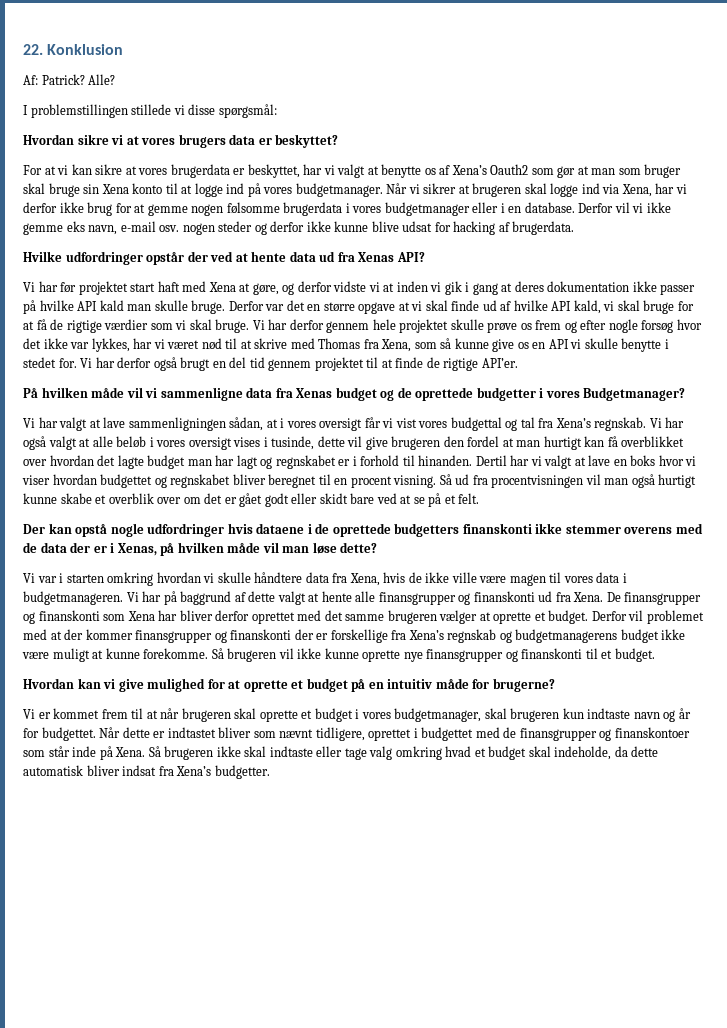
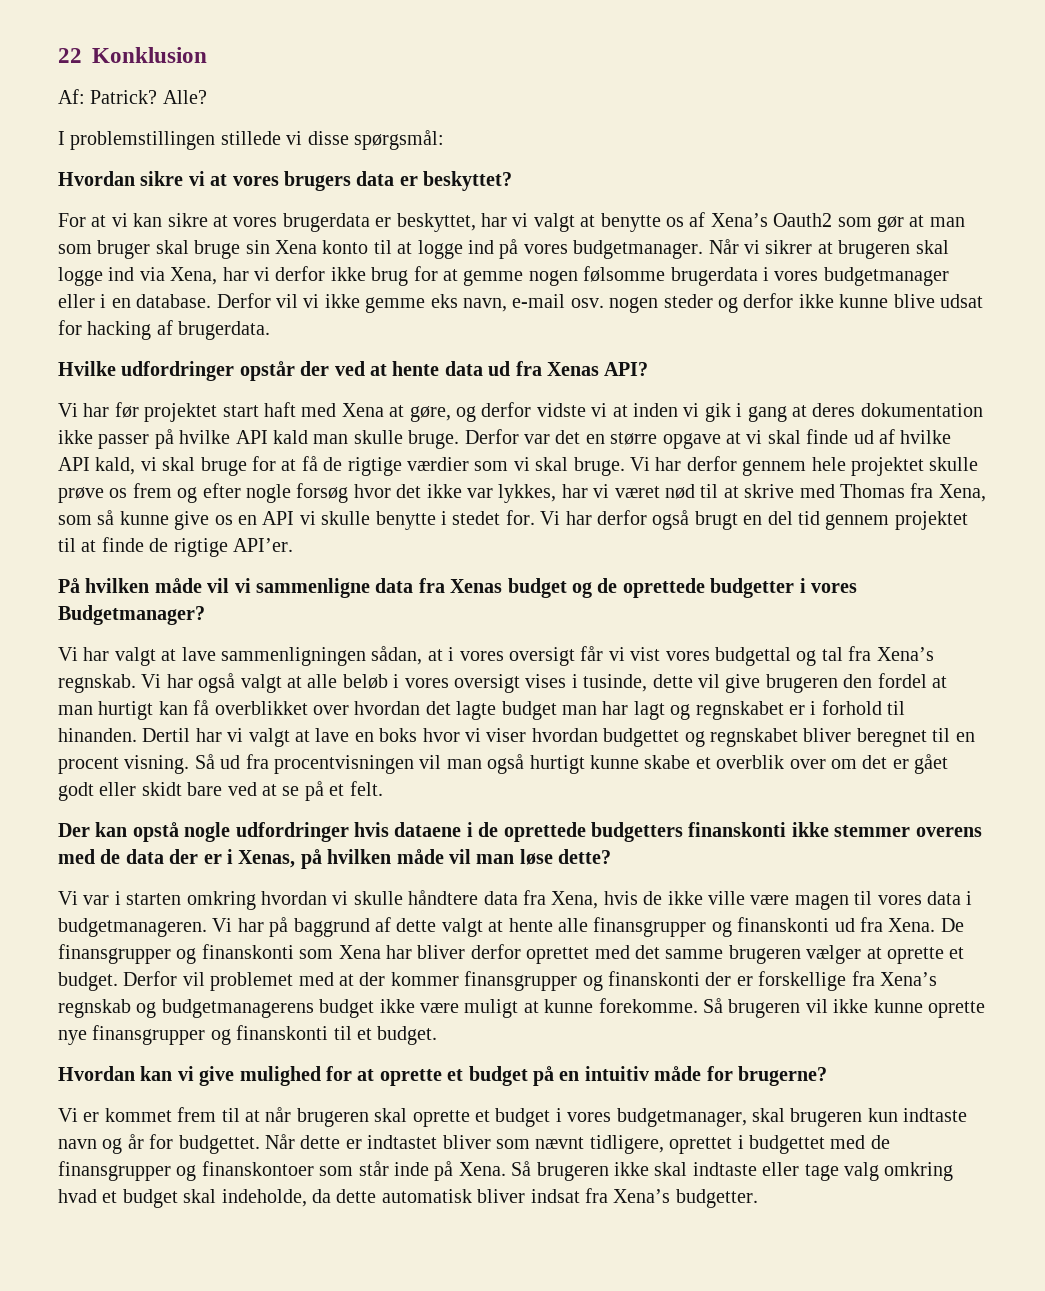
- 22. Konklusion
+ 22 Konklusion

